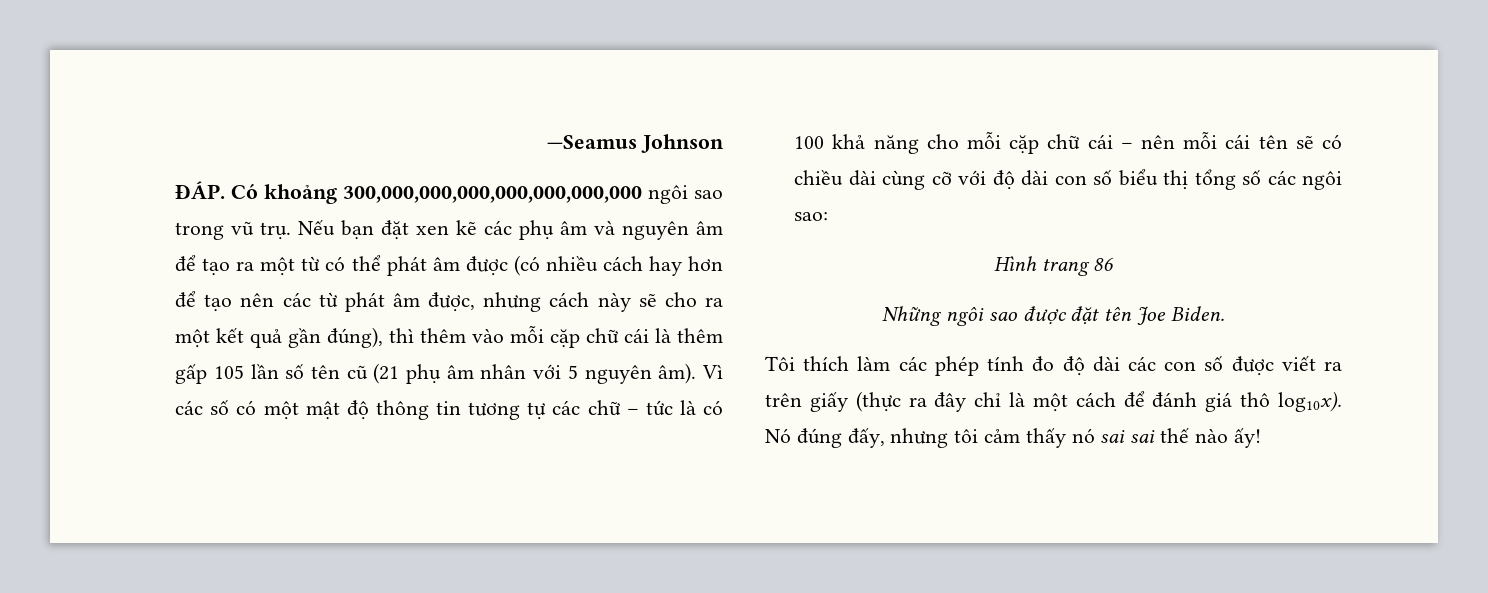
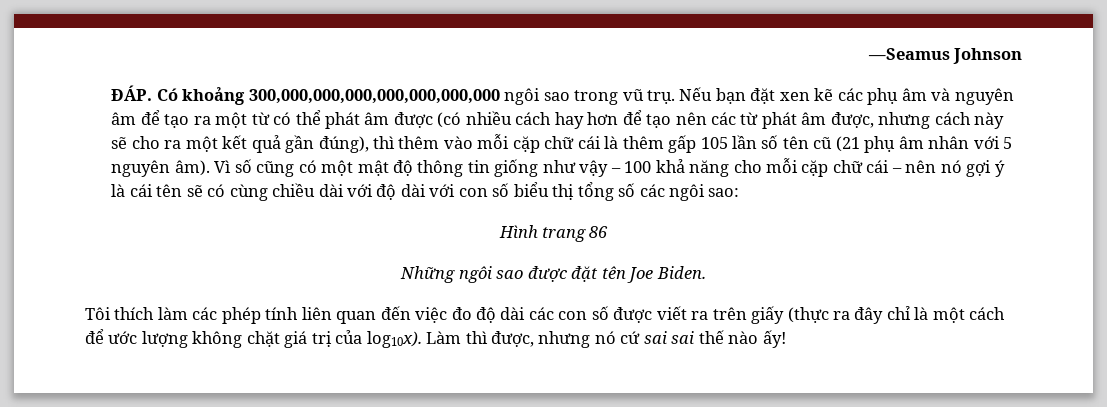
- Vì các số có một mật độ thông tin tương tự các chữ – tức là có 100 khả năng cho mỗi cặp chữ cái – nên mỗi cái tên sẽ có chiều dài cùng cỡ với độ dài con số biểu thị tổng số các ngôi sao:
+ Vì số cũng có một mật độ thông tin giống như vậy – 100 khả năng cho mỗi cặp chữ cái – nên nó gợi ý là cái tên sẽ có cùng chiều dài với độ dài với con số biểu thị tổng số các ngôi sao:
- Tôi thích làm các phép tính đo độ dài các con số được viết ra trên giấy (thực ra đây chỉ là một cách để đánh giá thô log10x). Nó đúng đấy, nhưng tôi cảm thấy nó sai sai thế nào ấy!
+ Tôi thích làm các phép tính liên quan đến việc đo độ dài các con số được viết ra trên giấy (thực ra đây chỉ là một cách để ước lượng không chặt giá trị của log10x). Làm thì được, nhưng nó cứ sai sai thế nào ấy!

